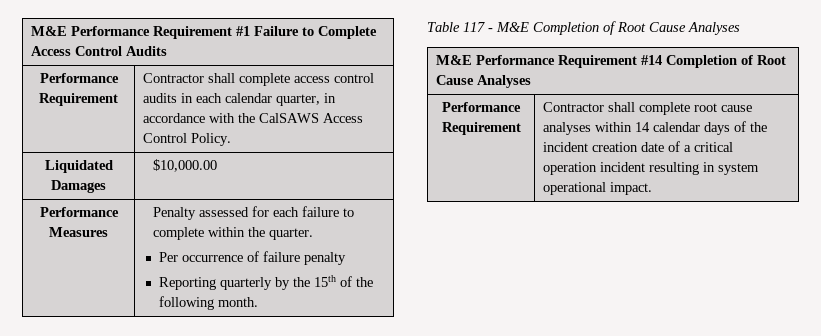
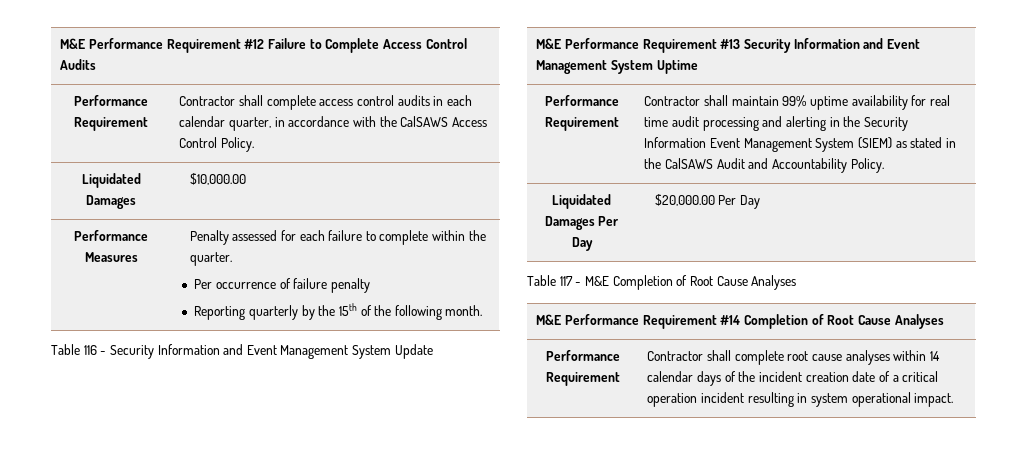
- M&E Performance Requirement #1 Failure to Complete Access Control Audits
+ M&E Performance Requirement #12 Failure to Complete Access Control Audits
+ Table 116 - Security Information and Event Management System Update
+ M&E Performance Requirement #13 Security Information and Event Management System Uptime
+ Performance Requirement | Contractor shall maintain 99% uptime availability for real time audit processing and alerting in the Security Information Event Management System (SIEM) as stated in the CalSAWS Audit and Accountability Policy.
+ Liquidated Damages Per Day | $20,000.00 Per Day

